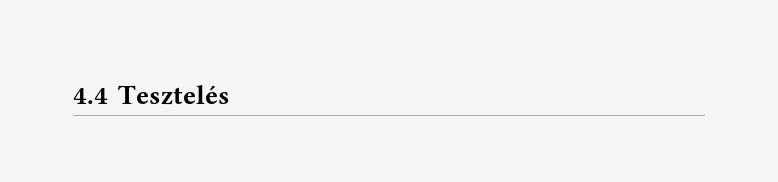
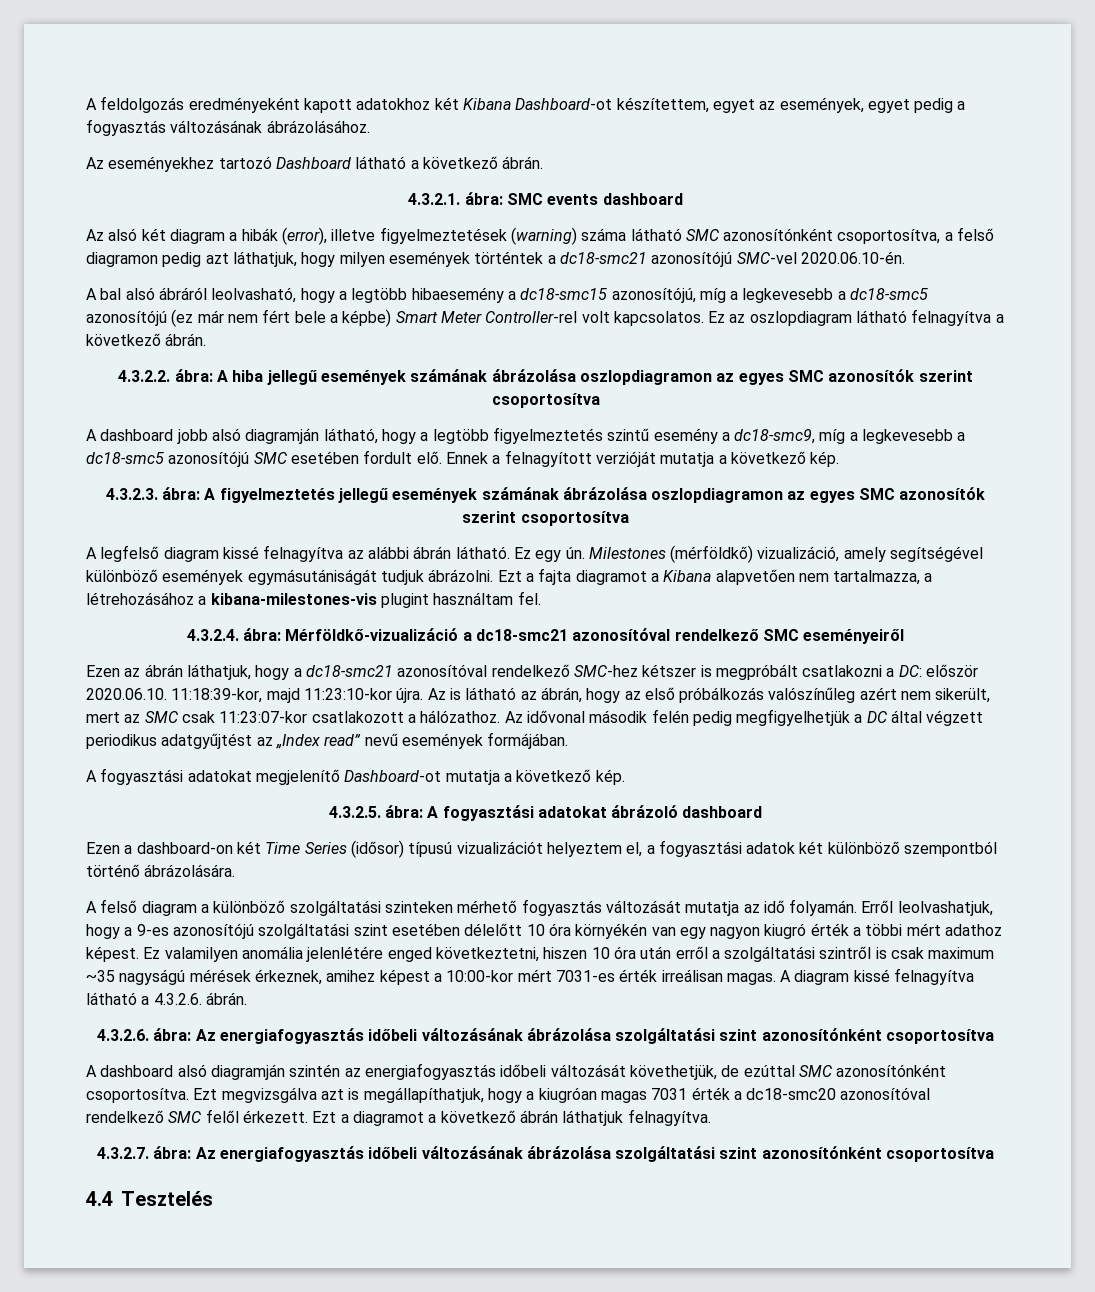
+ A feldolgozás eredményeként kapott adatokhoz két Kibana Dashboard-ot készítettem, egyet az események, egyet pedig a fogyasztás változásának ábrázolásához.
+ Az eseményekhez tartozó Dashboard látható a következő ábrán.
+ 4.3.2.1. ábra: SMC events dashboard
+ Az alsó két diagram a hibák (error), illetve figyelmeztetések (warning) száma látható SMC azonosítónként csoportosítva, a felső diagramon pedig azt láthatjuk, hogy milyen események történtek a dc18-smc21 azonosítójú SMC-vel 2020.06.10-én.
+ A bal alsó ábráról leolvasható, hogy a legtöbb hibaesemény a dc18-smc15 azonosítójú, míg a legkevesebb a dc18-smc5 azonosítójú (ez már nem fért bele a képbe) Smart Meter Controller-rel volt kapcsolatos. Ez az oszlopdiagram látható felnagyítva a következő ábrán.
+ 4.3.2.2. ábra: A hiba jellegű események számának ábrázolása oszlopdiagramon az egyes SMC azonosítók szerint csoportosítva
+ A dashboard jobb alsó diagramján látható, hogy a legtöbb figyelmeztetés szintű esemény a dc18-smc9, míg a legkevesebb a dc18-smc5 azonosítójú SMC esetében fordult elő. Ennek a felnagyított verzióját mutatja a következő kép.
+ 4.3.2.3. ábra: A figyelmeztetés jellegű események számának ábrázolása oszlopdiagramon az egyes SMC azonosítók szerint csoportosítva
+ A legfelső diagram kissé felnagyítva az alábbi ábrán látható. Ez egy ún. Milestones (mérföldkő) vizualizáció, amely segítségével különböző események egymásutániságát tudjuk ábrázolni. Ezt a fajta diagramot a Kibana alapvetően nem tartalmazza, a létrehozásához a kibana-milestones-vis plugint használtam fel.
+ 4.3.2.4. ábra: Mérföldkő-vizualizáció a dc18-smc21 azonosítóval rendelkező SMC eseményeiről
+ Ezen az ábrán láthatjuk, hogy a dc18-smc21 azonosítóval rendelkező SMC-hez kétszer is megpróbált csatlakozni a DC: először 2020.06.10. 11:18:39-kor, majd 11:23:10-kor újra. Az is látható az ábrán, hogy az első próbálkozás valószínűleg azért nem sikerült, mert az SMC csak 11:23:07-kor csatlakozott a hálózathoz. Az idővonal második felén pedig megfigyelhetjük a DC által végzett periodikus adatgyűjtést az „Index read” nevű események formájában.
+ A fogyasztási adatokat megjelenítő Dashboard-ot mutatja a következő kép.
+ 4.3.2.5. ábra: A fogyasztási adatokat ábrázoló dashboard
+ Ezen a dashboard-on két Time Series (idősor) típusú vizualizációt helyeztem el, a fogyasztási adatok két különböző szempontból történő ábrázolására.
+ A felső diagram a különböző szolgáltatási szinteken mérhető fogyasztás változását mutatja az idő folyamán. Erről leolvashatjuk, hogy a 9-es azonosítójú szolgáltatási szint esetében délelőtt 10 óra környékén van egy nagyon kiugró érték a többi mért adathoz képest. Ez valamilyen anomália jelenlétére enged következtetni, hiszen 10 óra után erről a szolgáltatási szintről is csak maximum ~35 nagyságú mérések érkeznek, amihez képest a 10:00-kor mért 7031-es érték irreálisan magas. A diagram kissé felnagyítva látható a 4.3.2.6. ábrán.
+ 4.3.2.6. ábra: Az energiafogyasztás időbeli változásának ábrázolása szolgáltatási szint azonosítónként csoportosítva
+ A dashboard alsó diagramján szintén az energiafogyasztás időbeli változását követhetjük, de ezúttal SMC azonosítónként csoportosítva. Ezt megvizsgálva azt is megállapíthatjuk, hogy a kiugróan magas 7031 érték a dc18-smc20 azonosítóval rendelkező SMC felől érkezett. Ezt a diagramot a következő ábrán láthatjuk felnagyítva.
+ 4.3.2.7. ábra: Az energiafogyasztás időbeli változásának ábrázolása szolgáltatási szint azonosítónként csoportosítva

